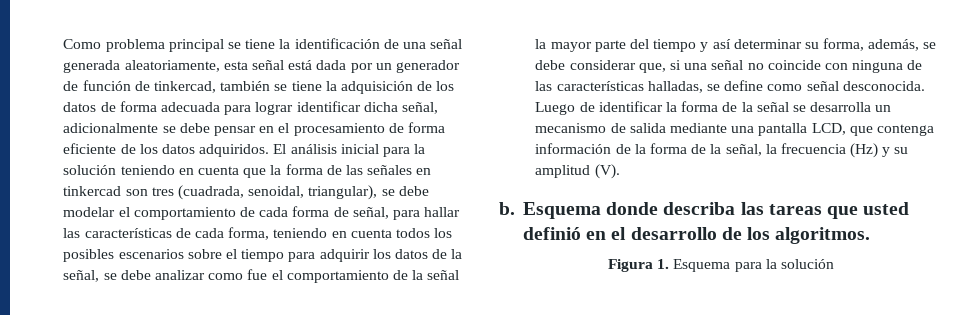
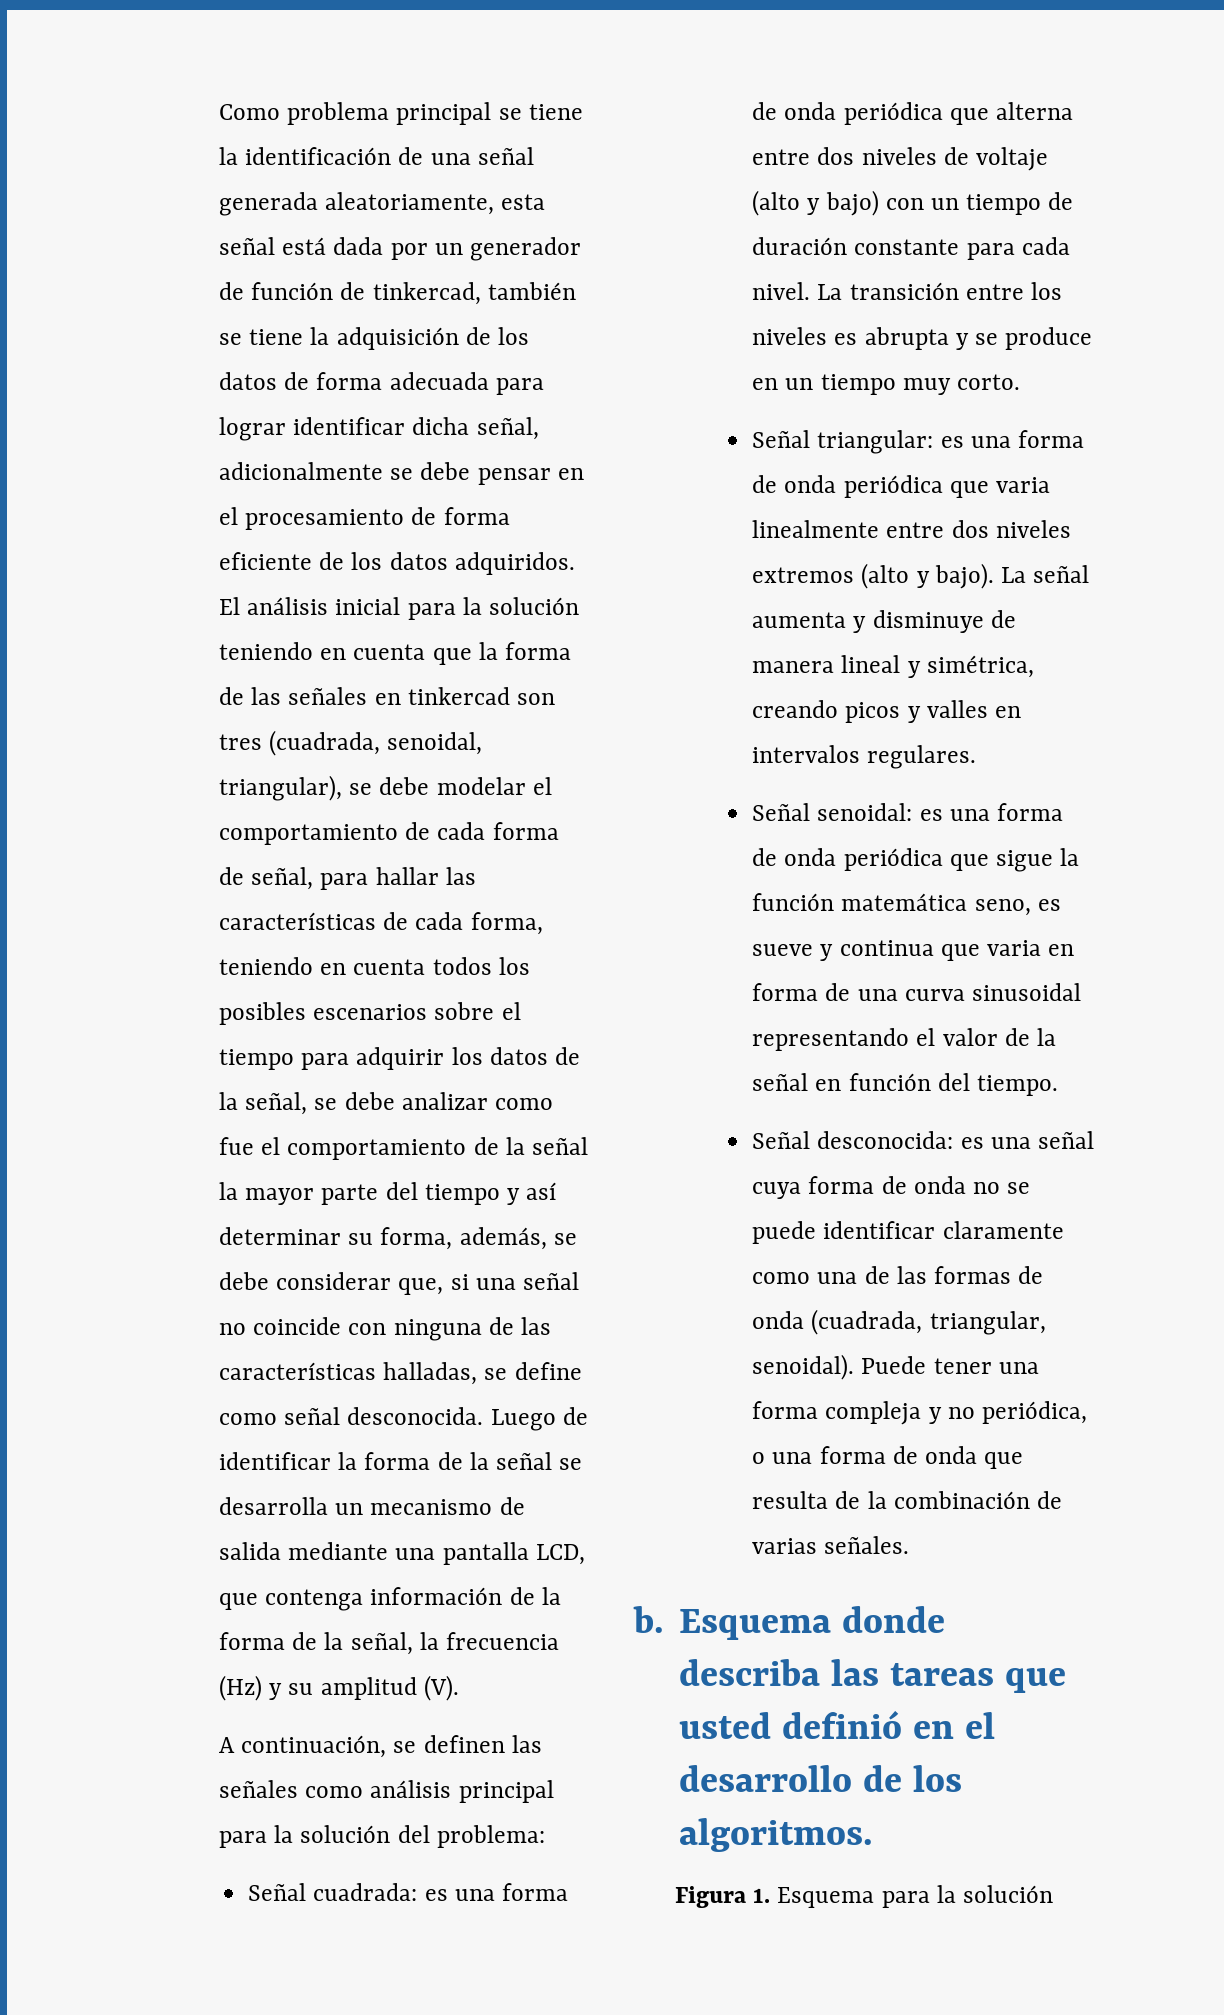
+ A continuación, se definen las señales como análisis principal para la solución del problema:
+ Señal cuadrada: es una forma de onda periódica que alterna entre dos niveles de voltaje (alto y bajo) con un tiempo de duración constante para cada nivel. La transición entre los niveles es abrupta y se produce en un tiempo muy corto.
+ Señal triangular: es una forma de onda periódica que varia linealmente entre dos niveles extremos (alto y bajo). La señal aumenta y disminuye de manera lineal y simétrica, creando picos y valles en intervalos regulares.
+ Señal senoidal: es una forma de onda periódica que sigue la función matemática seno, es sueve y continua que varia en forma de una curva sinusoidal representando el valor de la señal en función del tiempo.
+ Señal desconocida: es una señal cuya forma de onda no se puede identificar claramente como una de las formas de onda (cuadrada, triangular, senoidal). Puede tener una forma compleja y no periódica, o una forma de onda que resulta de la combinación de varias señales.

